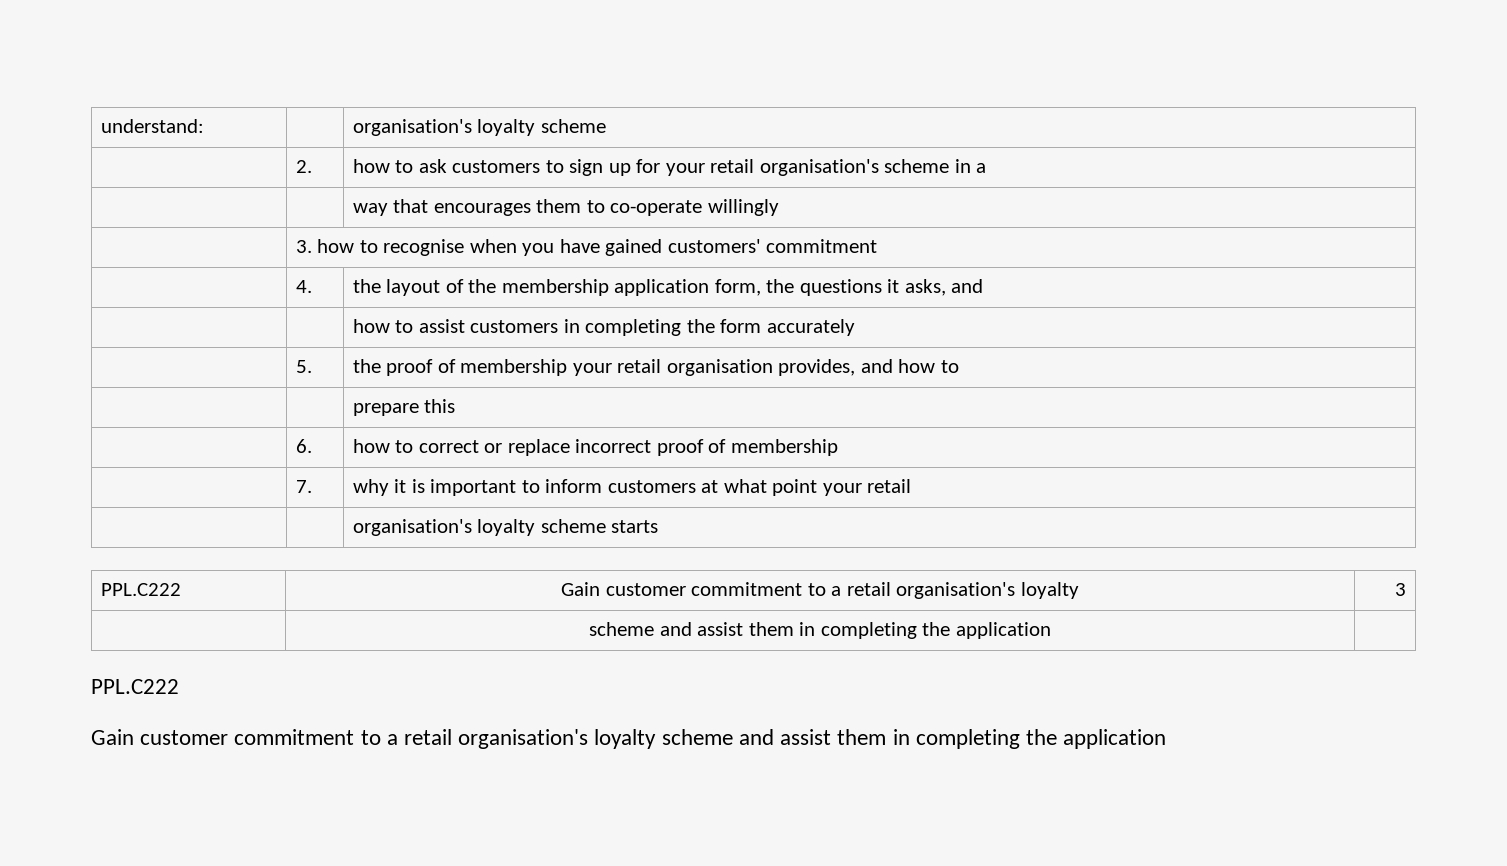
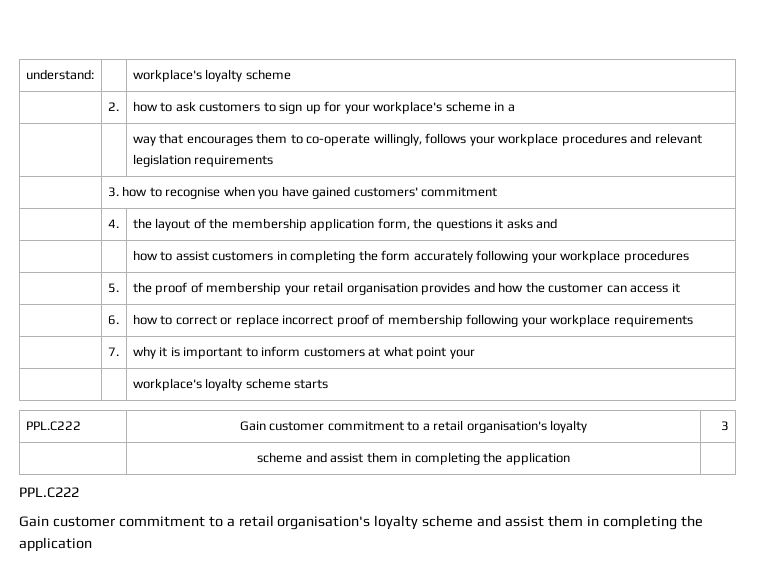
- understand: | | organisation's loyalty scheme
+ understand: | | workplace's loyalty scheme
- | 2. | how to ask customers to sign up for your retail organisation's scheme in a
+ | 2. | how to ask customers to sign up for your workplace's scheme in a
- | | way that encourages them to co-operate willingly
+ | | way that encourages them to co-operate willingly, follows your workplace procedures and relevant legislation requirements
- | 4. | the layout of the membership application form, the questions it asks, and
+ | 4. | the layout of the membership application form, the questions it asks and
- | | how to assist customers in completing the form accurately
+ | | how to assist customers in completing the form accurately following your workplace procedures
- | 5. | the proof of membership your retail organisation provides, and how to
- | | prepare this
+ | 5. | the proof of membership your retail organisation provides and how the customer can access it
- | 6. | how to correct or replace incorrect proof of membership
+ | 6. | how to correct or replace incorrect proof of membership following your workplace requirements
- | 7. | why it is important to inform customers at what point your retail
- | | organisation's loyalty scheme starts
+ | 7. | why it is important to inform customers at what point your
+ | | workplace's loyalty scheme starts

